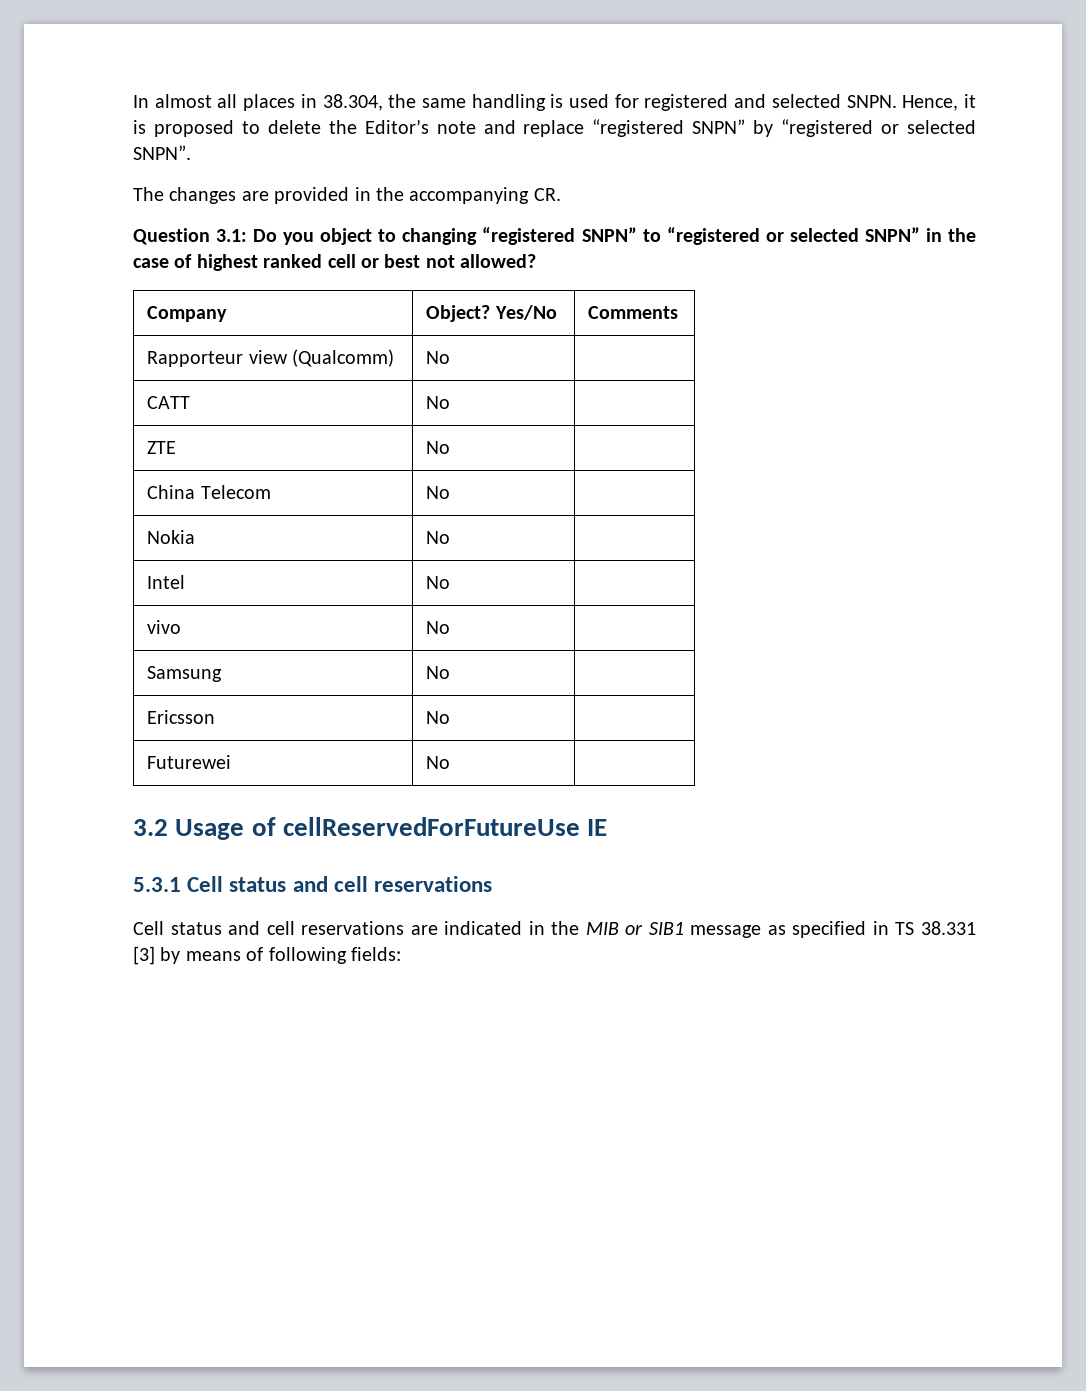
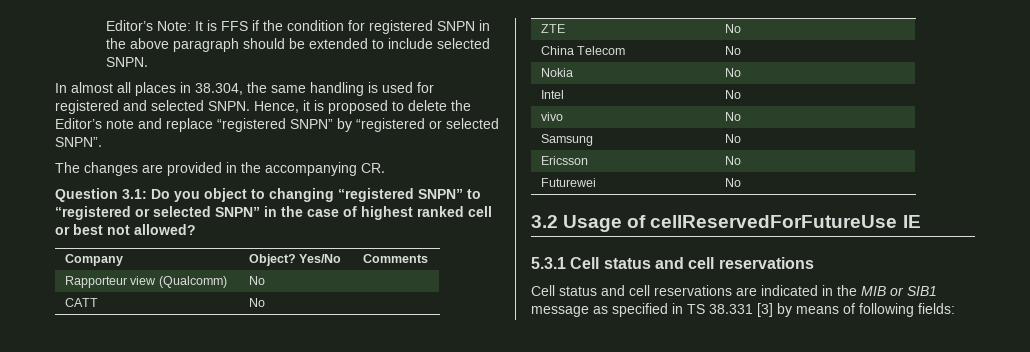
+ Editor’s Note: It is FFS if the condition for registered SNPN in the above paragraph should be extended to include selected SNPN.

